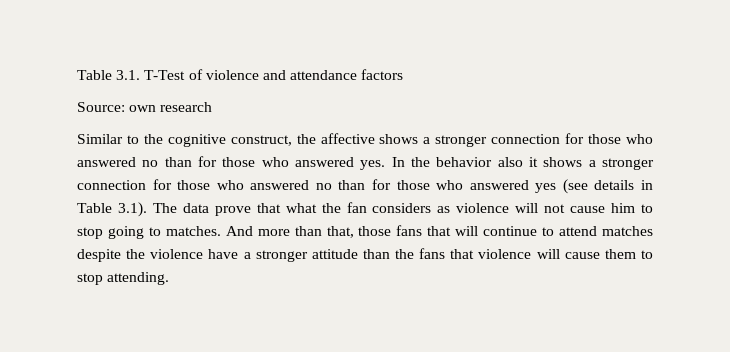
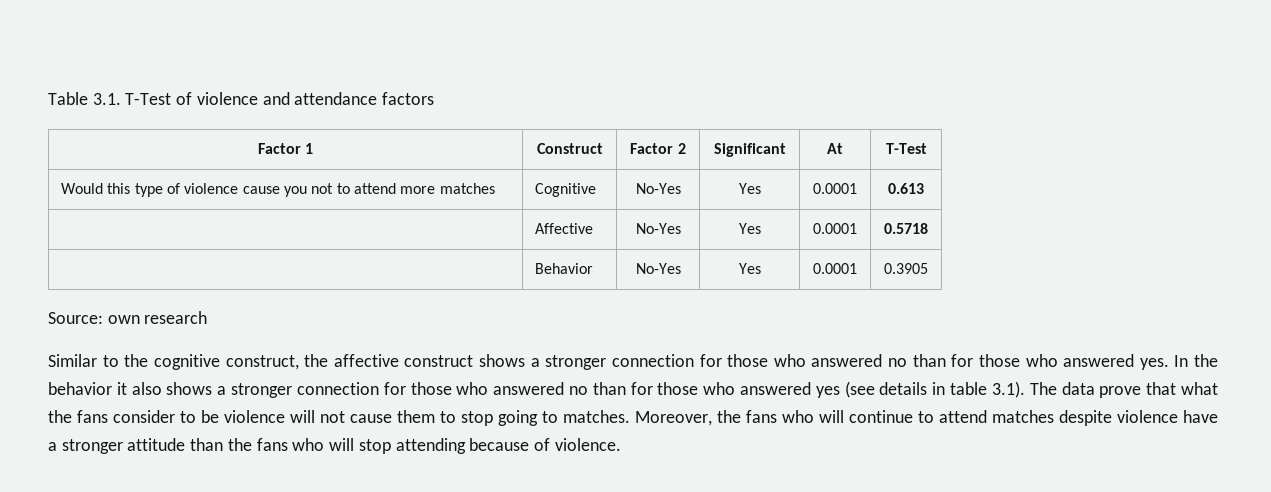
+ Factor 1 | Construct | Factor 2 | Significant | At | T-Test
+ Would this type of violence cause you not to attend more matches | Cognitive | No-Yes | Yes | 0.0001 | 0.613
+ | Affective | No-Yes | Yes | 0.0001 | 0.5718
+ | Behavior | No-Yes | Yes | 0.0001 | 0.3905
- Similar to the cognitive construct, the affective shows a stronger connection for those who answered no than for those who answered yes.
+ Similar to the cognitive construct, the affective construct shows a stronger connection for those who answered no than for those who answered yes.
- In the behavior also it shows a stronger connection for those who answered no than for those who answered yes (see details in Table 3.1). The data prove that what the fan considers as violence will not cause him to stop going to matches.
+ In the behavior it also shows a stronger connection for those who answered no than for those who answered yes (see details in table 3.1). The data prove that what the fans consider to be violence will not cause them to stop going to matches.
- And more than that, those fans that will continue to attend matches despite the violence have a stronger attitude than the fans that violence will cause them to stop attending.
+ Moreover, the fans who will continue to attend matches despite violence have a stronger attitude than the fans who will stop attending because of violence.

